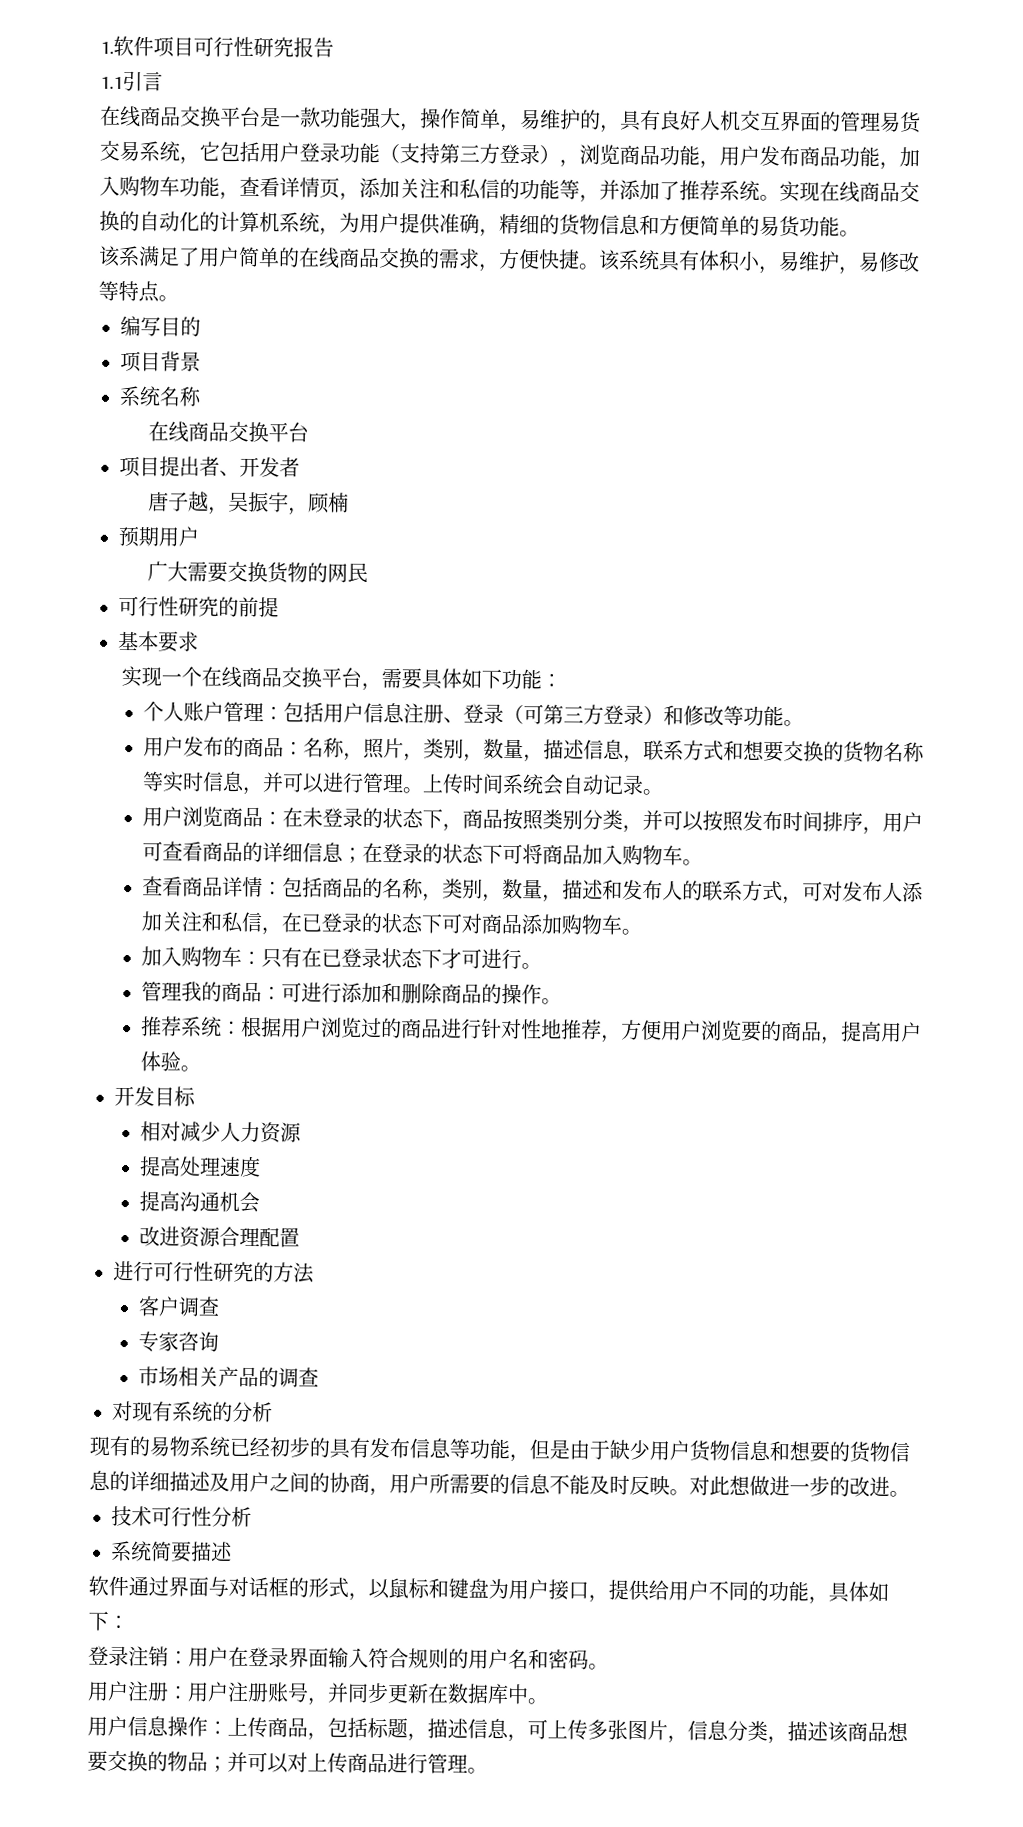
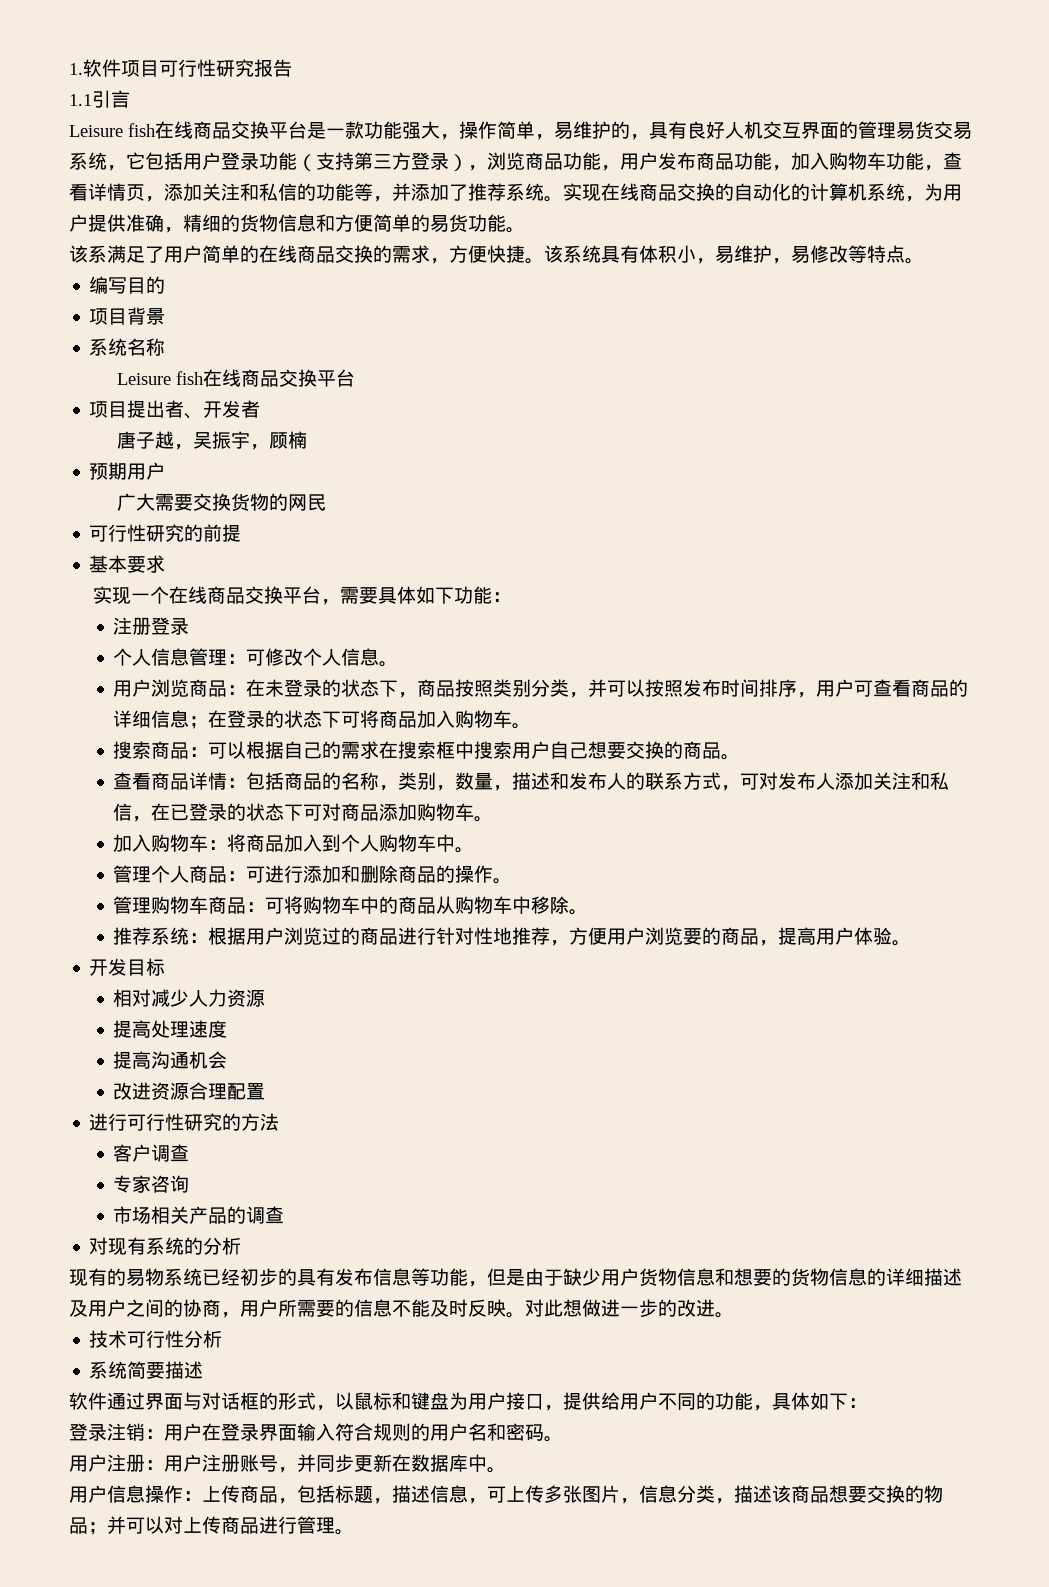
- 在线商品交换平台是一款功能强大，操作简单，易维护的，具有良好人机交互界面的管理易货交易系统，它包括用户登录功能（支持第三方登录），浏览商品功能，用户发布商品功能，加入购物车功能，查看详情页，添加关注和私信的功能等，并添加了推荐系统。
+ Leisure fish在线商品交换平台是一款功能强大，操作简单，易维护的，具有良好人机交互界面的管理易货交易系统，它包括用户登录功能（支持第三方登录），浏览商品功能，用户发布商品功能，加入购物车功能，查看详情页，添加关注和私信的功能等，并添加了推荐系统。
  系统名称
- 在线商品交换平台
+ Leisure fish在线商品交换平台
- 个人账户管理：包括用户信息注册、登录（可第三方登录）和修改等功能。
- 用户发布的商品：名称，照片，类别，数量，描述信息，联系方式和想要交换的货物名称等实时信息，并可以进行管理。上传时间系统会自动记录。
+ 注册登录
+ 个人信息管理：可修改个人信息。
+ 搜索商品：可以根据自己的需求在搜索框中搜索用户自己想要交换的商品。
- 加入购物车：只有在已登录状态下才可进行。
- 管理我的商品：可进行添加和删除商品的操作。
+ 加入购物车：将商品加入到个人购物车中。
+ 管理个人商品：可进行添加和删除商品的操作。
+ 管理购物车商品：可将购物车中的商品从购物车中移除。

